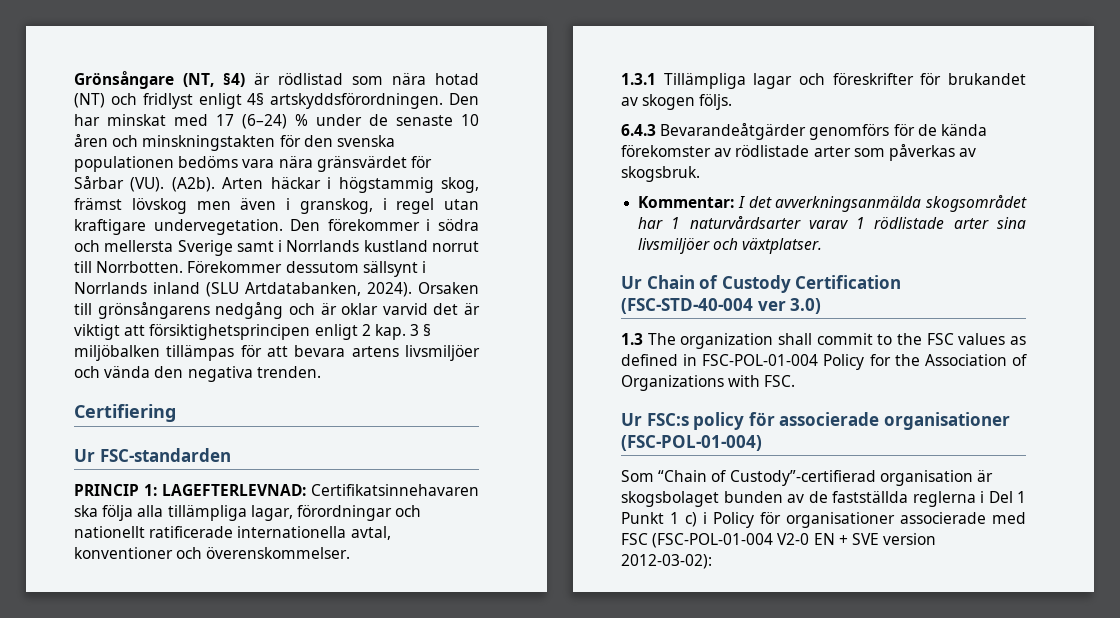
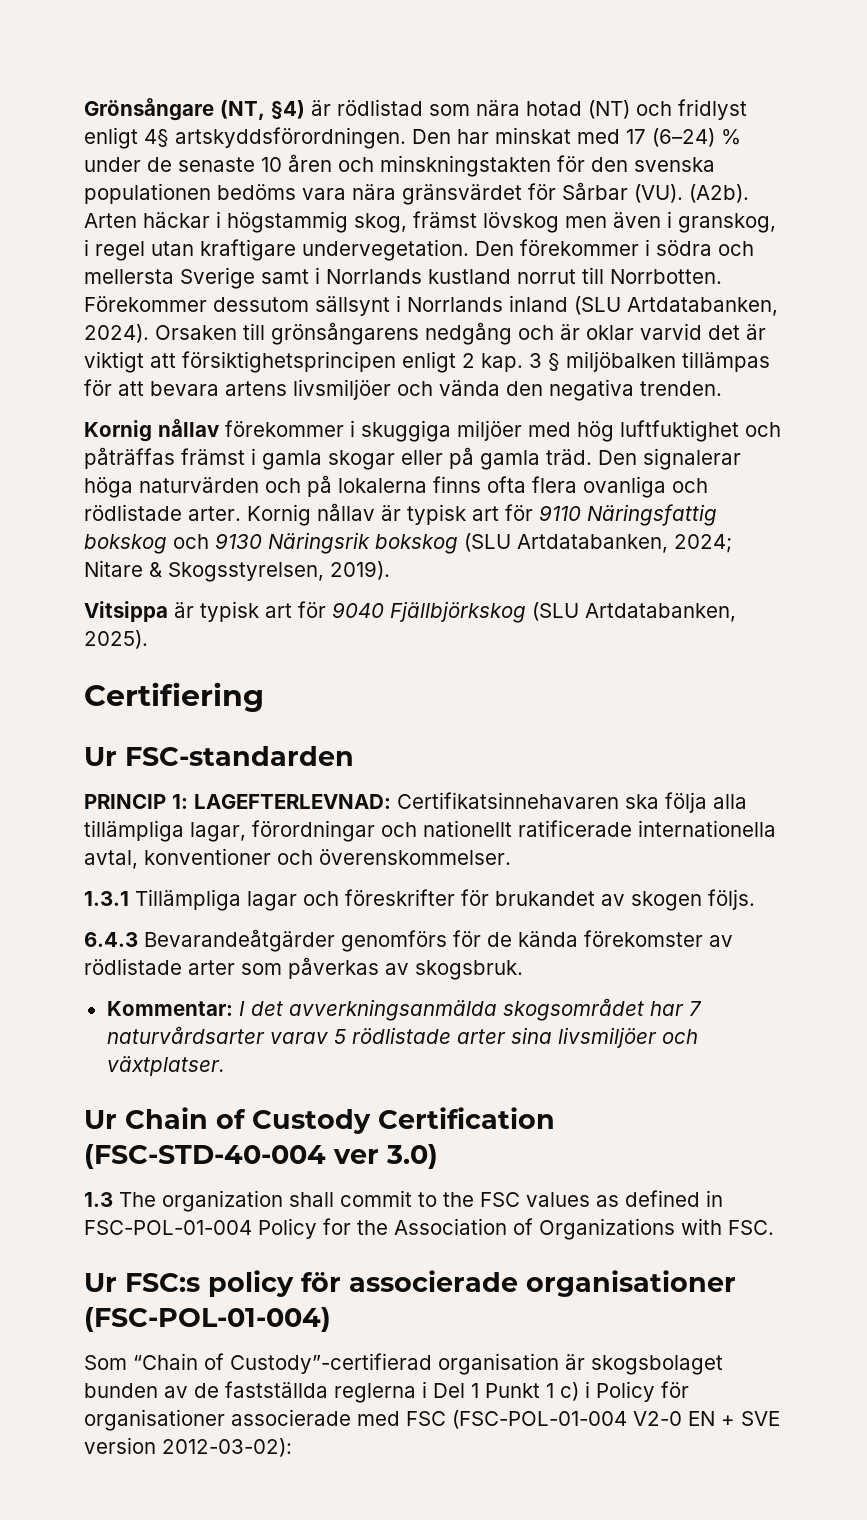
+ Kornig nållav förekommer i skuggiga miljöer med hög luftfuktighet och påträffas främst i gamla skogar eller på gamla träd. Den signalerar höga naturvärden och på lokalerna finns ofta flera ovanliga och rödlistade arter. Kornig nållav är typisk art för 9110 Näringsfattig bokskog och 9130 Näringsrik bokskog (SLU Artdatabanken, 2024; Nitare & Skogsstyrelsen, 2019).
+ Vitsippa är typisk art för 9040 Fjällbjörkskog (SLU Artdatabanken, 2025).
- Kommentar: I det avverkningsanmälda skogsområdet har 1 naturvårdsarter varav 1 rödlistade arter sina livsmiljöer och växtplatser.
+ Kommentar: I det avverkningsanmälda skogsområdet har 7 naturvårdsarter varav 5 rödlistade arter sina livsmiljöer och växtplatser.

